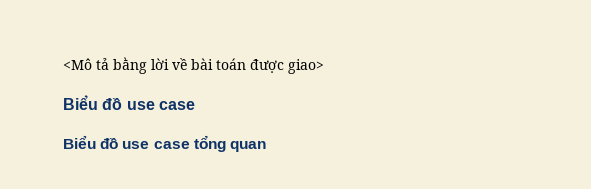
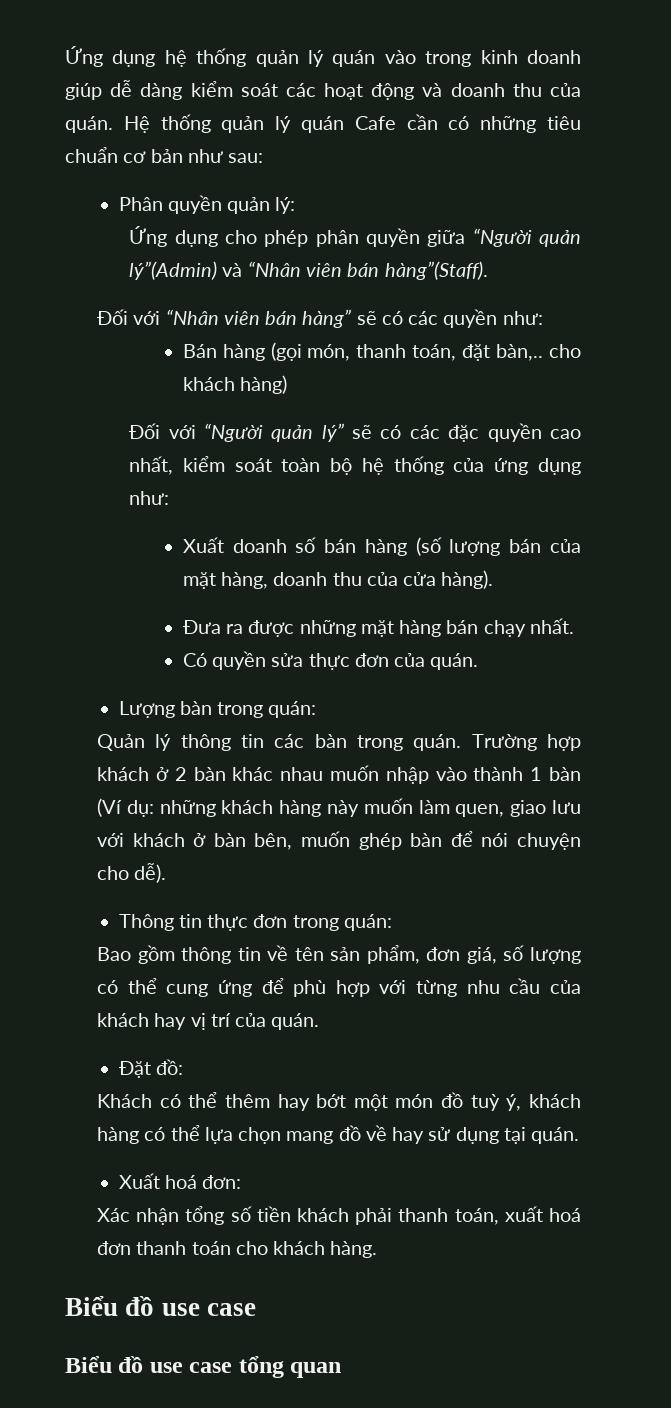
- <Mô tả bằng lời về bài toán được giao>
+ Ứng dụng hệ thống quản lý quán vào trong kinh doanh giúp dễ dàng kiểm soát các hoạt động và doanh thu của quán. Hệ thống quản lý quán Cafe cần có những tiêu chuẩn cơ bản như sau:
+ Phân quyền quản lý:
+ Ứng dụng cho phép phân quyền giữa “Người quản lý”(Admin) và “Nhân viên bán hàng”(Staff).
+ Đối với “Nhân viên bán hàng” sẽ có các quyền như:
+ Bán hàng (gọi món, thanh toán, đặt bàn,.. cho khách hàng)
+ Đối với “Người quản lý” sẽ có các đặc quyền cao nhất, kiểm soát toàn bộ hệ thống của ứng dụng như:
+ Xuất doanh số bán hàng (số lượng bán của mặt hàng, doanh thu của cửa hàng).
+ Đưa ra được những mặt hàng bán chạy nhất.
+ Có quyền sửa thực đơn của quán.
+ Lượng bàn trong quán:
+ Quản lý thông tin các bàn trong quán. Trường hợp khách ở 2 bàn khác nhau muốn nhập vào thành 1 bàn (Ví dụ: những khách hàng này muốn làm quen, giao lưu với khách ở bàn bên, muốn ghép bàn để nói chuyện cho dễ).
+ Thông tin thực đơn trong quán:
+ Bao gồm thông tin về tên sản phẩm, đơn giá, số lượng có thể cung ứng để phù hợp với từng nhu cầu của khách hay vị trí của quán.
+ Đặt đồ:
+ Khách có thể thêm hay bớt một món đồ tuỳ ý, khách hàng có thể lựa chọn mang đồ về hay sử dụng tại quán.
+ Xuất hoá đơn:
+ Xác nhận tổng số tiền khách phải thanh toán, xuất hoá đơn thanh toán cho khách hàng.

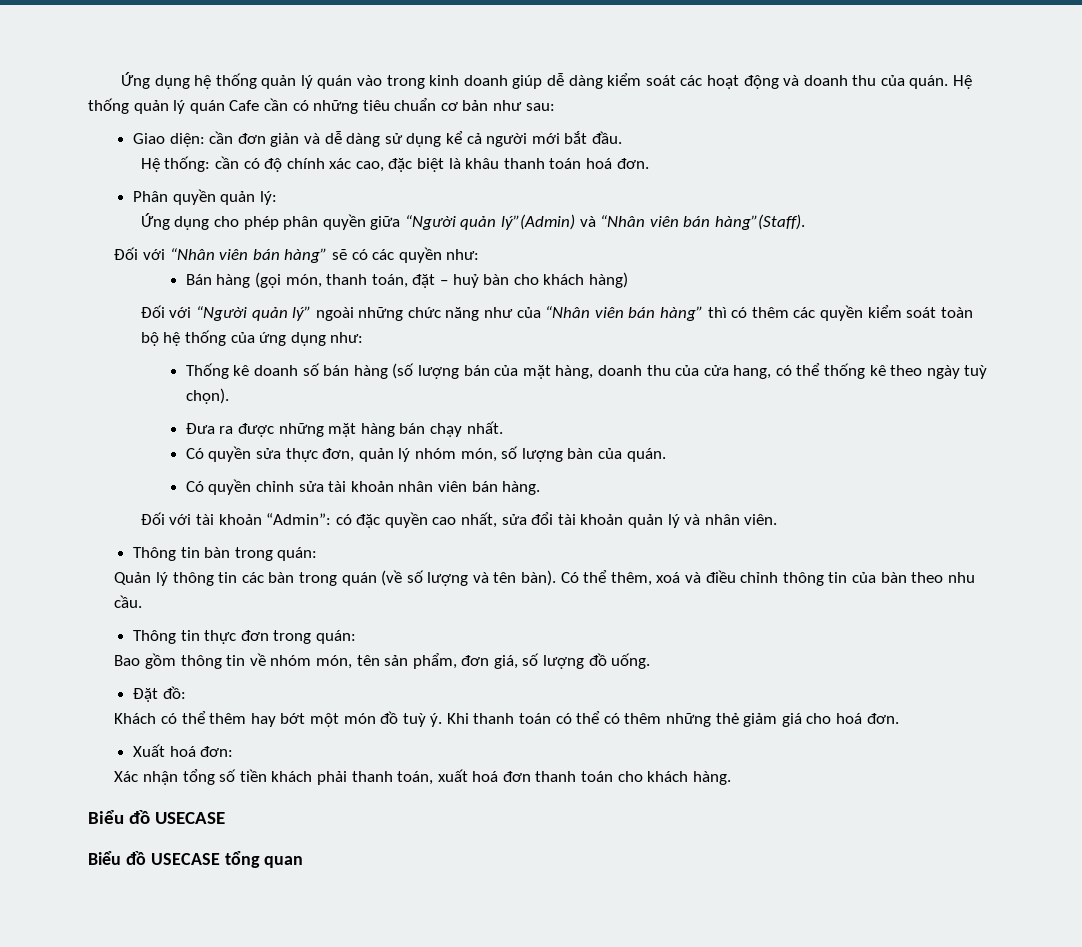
+ Giao diện: cần đơn giản và dễ dàng sử dụng kể cả người mới bắt đầu.
+ Hệ thống: cần có độ chính xác cao, đặc biệt là khâu thanh toán hoá đơn.
- Bán hàng (gọi món, thanh toán, đặt bàn,.. cho khách hàng)
+ Bán hàng (gọi món, thanh toán, đặt – huỷ bàn cho khách hàng)
- Đối với “Người quản lý” sẽ có các đặc quyền cao nhất, kiểm soát toàn bộ hệ thống của ứng dụng như:
+ Đối với “Người quản lý” ngoài những chức năng như của “Nhân viên bán hàng” thì có thêm các quyền kiểm soát toàn bộ hệ thống của ứng dụng như:
- Xuất doanh số bán hàng (số lượng bán của mặt hàng, doanh thu của cửa hàng).
+ Thống kê doanh số bán hàng (số lượng bán của mặt hàng, doanh thu của cửa hang, có thể thống kê theo ngày tuỳ chọn).
- Có quyền sửa thực đơn của quán.
- Lượng bàn trong quán:
+ Có quyền sửa thực đơn, quản lý nhóm món, số lượng bàn của quán.
+ Có quyền chỉnh sửa tài khoản nhân viên bán hàng.
+ Đối với tài khoản “Admin”: có đặc quyền cao nhất, sửa đổi tài khoản quản lý và nhân viên.
+ Thông tin bàn trong quán:
- Quản lý thông tin các bàn trong quán. Trường hợp khách ở 2 bàn khác nhau muốn nhập vào thành 1 bàn (Ví dụ: những khách hàng này muốn làm quen, giao lưu với khách ở bàn bên, muốn ghép bàn để nói chuyện cho dễ).
+ Quản lý thông tin các bàn trong quán (về số lượng và tên bàn). Có thể thêm, xoá và điều chỉnh thông tin của bàn theo nhu cầu.
- Bao gồm thông tin về tên sản phẩm, đơn giá, số lượng có thể cung ứng để phù hợp với từng nhu cầu của khách hay vị trí của quán.
+ Bao gồm thông tin về nhóm món, tên sản phẩm, đơn giá, số lượng đồ uống.
- Khách có thể thêm hay bớt một món đồ tuỳ ý, khách hàng có thể lựa chọn mang đồ về hay sử dụng tại quán.
+ Khách có thể thêm hay bớt một món đồ tuỳ ý. Khi thanh toán có thể có thêm những thẻ giảm giá cho hoá đơn.
  Xác nhận tổng số tiền khách phải thanh toán, xuất hoá đơn thanh toán cho khách hàng.
- Biểu đồ use case
- Biểu đồ use case tổng quan
+ Biểu đồ USECASE
+ Biểu đồ USECASE tổng quan

